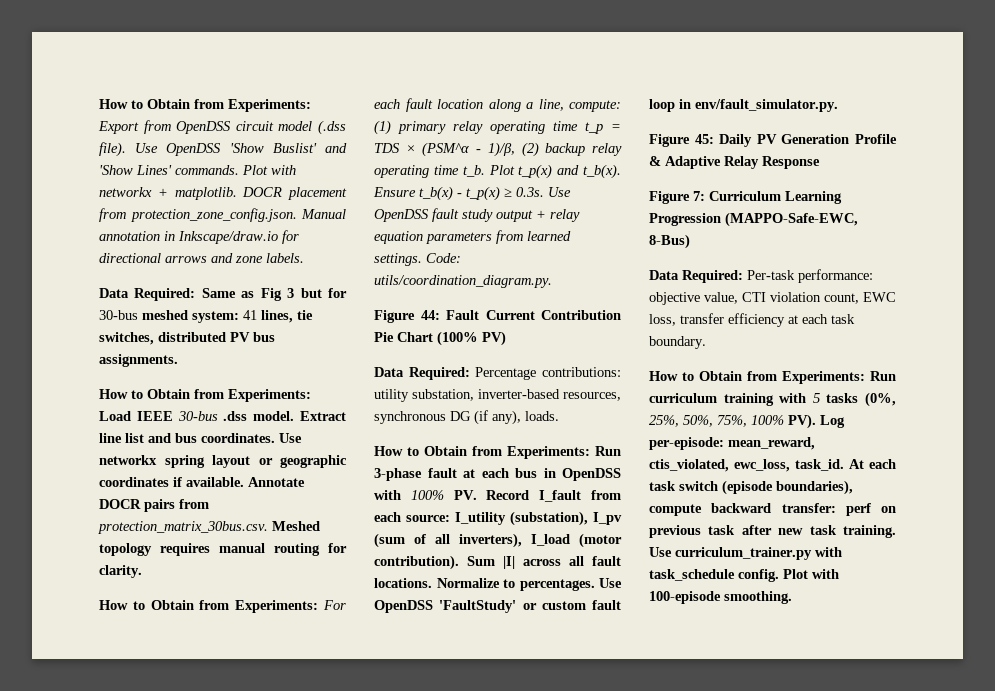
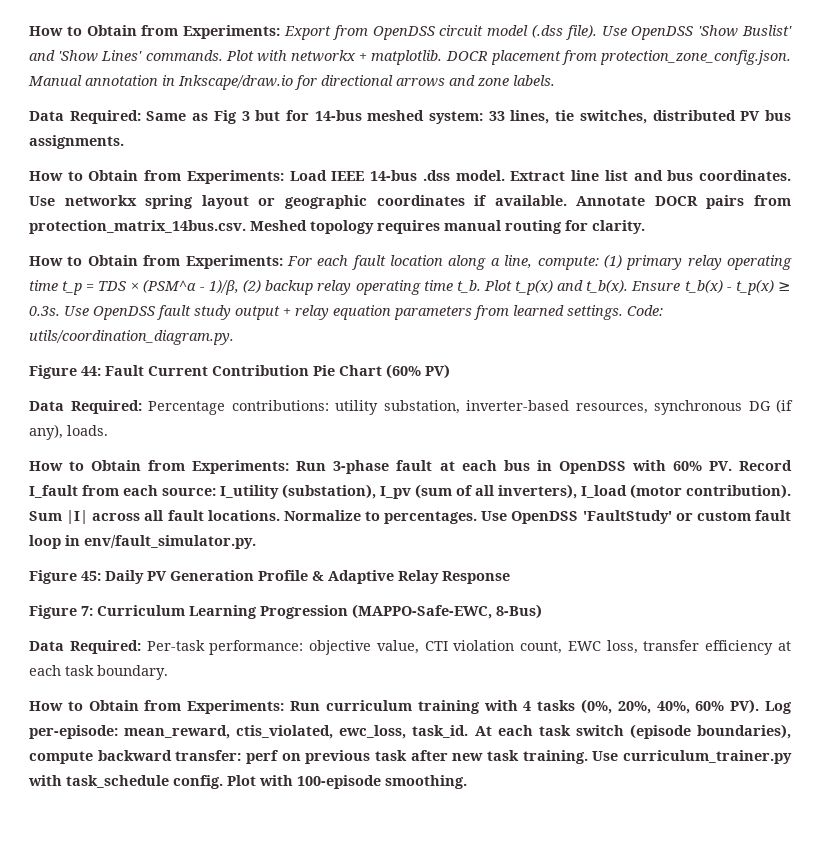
- Data Required: Same as Fig 3 but for 30-bus meshed system: 41 lines, tie switches, distributed PV bus assignments.
+ Data Required: Same as Fig 3 but for 14-bus meshed system: 33 lines, tie switches, distributed PV bus assignments.
- How to Obtain from Experiments: Load IEEE 30-bus .dss model.
+ How to Obtain from Experiments: Load IEEE 14-bus .dss model.
- Annotate DOCR pairs from protection_matrix_30bus.csv. Meshed topology requires manual routing for clarity.
+ Annotate DOCR pairs from protection_matrix_14bus.csv. Meshed topology requires manual routing for clarity.
- Figure 44: Fault Current Contribution Pie Chart (100% PV)
+ Figure 44: Fault Current Contribution Pie Chart (60% PV)
- How to Obtain from Experiments: Run 3-phase fault at each bus in OpenDSS with 100% PV. Record I_fault from each source: I_utility (substation), I_pv (sum of all inverters), I_load (motor contribution).
+ How to Obtain from Experiments: Run 3-phase fault at each bus in OpenDSS with 60% PV. Record I_fault from each source: I_utility (substation), I_pv (sum of all inverters), I_load (motor contribution).
- How to Obtain from Experiments: Run curriculum training with 5 tasks (0%, 25%, 50%, 75%, 100% PV). Log per-episode: mean_reward, ctis_violated, ewc_loss, task_id.
+ How to Obtain from Experiments: Run curriculum training with 4 tasks (0%, 20%, 40%, 60% PV). Log per-episode: mean_reward, ctis_violated, ewc_loss, task_id.

